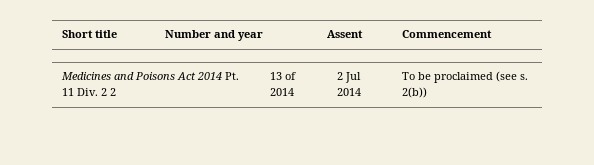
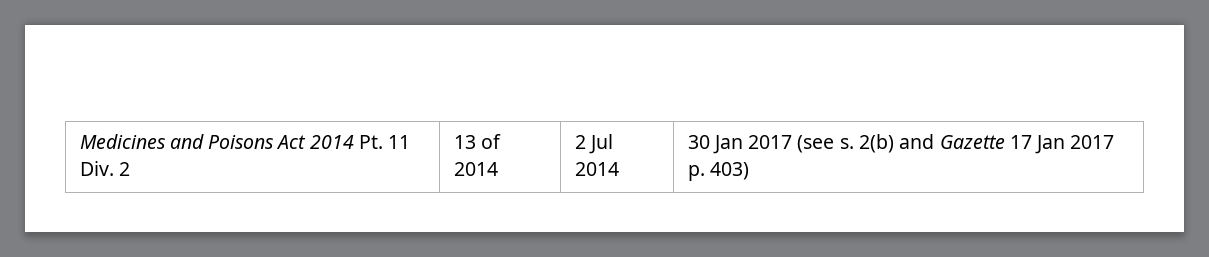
- Short title | Number and year | Assent | Commencement
- Medicines and Poisons Act 2014 Pt. 11 Div. 2 2 | 13 of 2014 | 2 Jul 2014 | To be proclaimed (see s. 2(b))
+ Medicines and Poisons Act 2014 Pt. 11 Div. 2 | 13 of 2014 | 2 Jul 2014 | 30 Jan 2017 (see s. 2(b) and Gazette 17 Jan 2017 p. 403)

